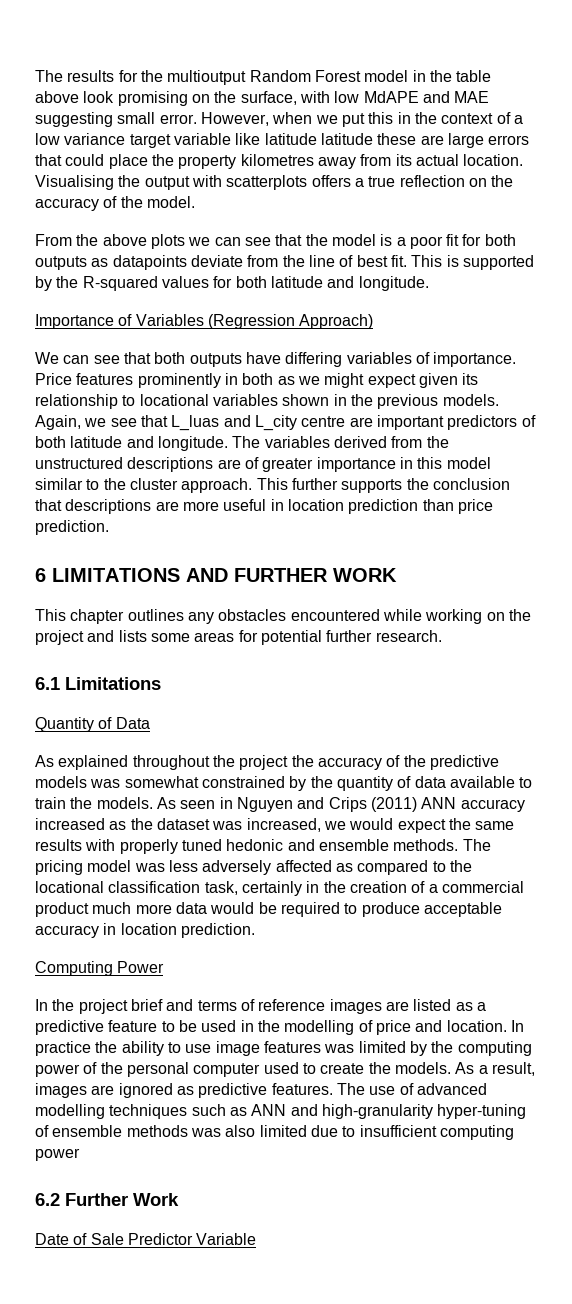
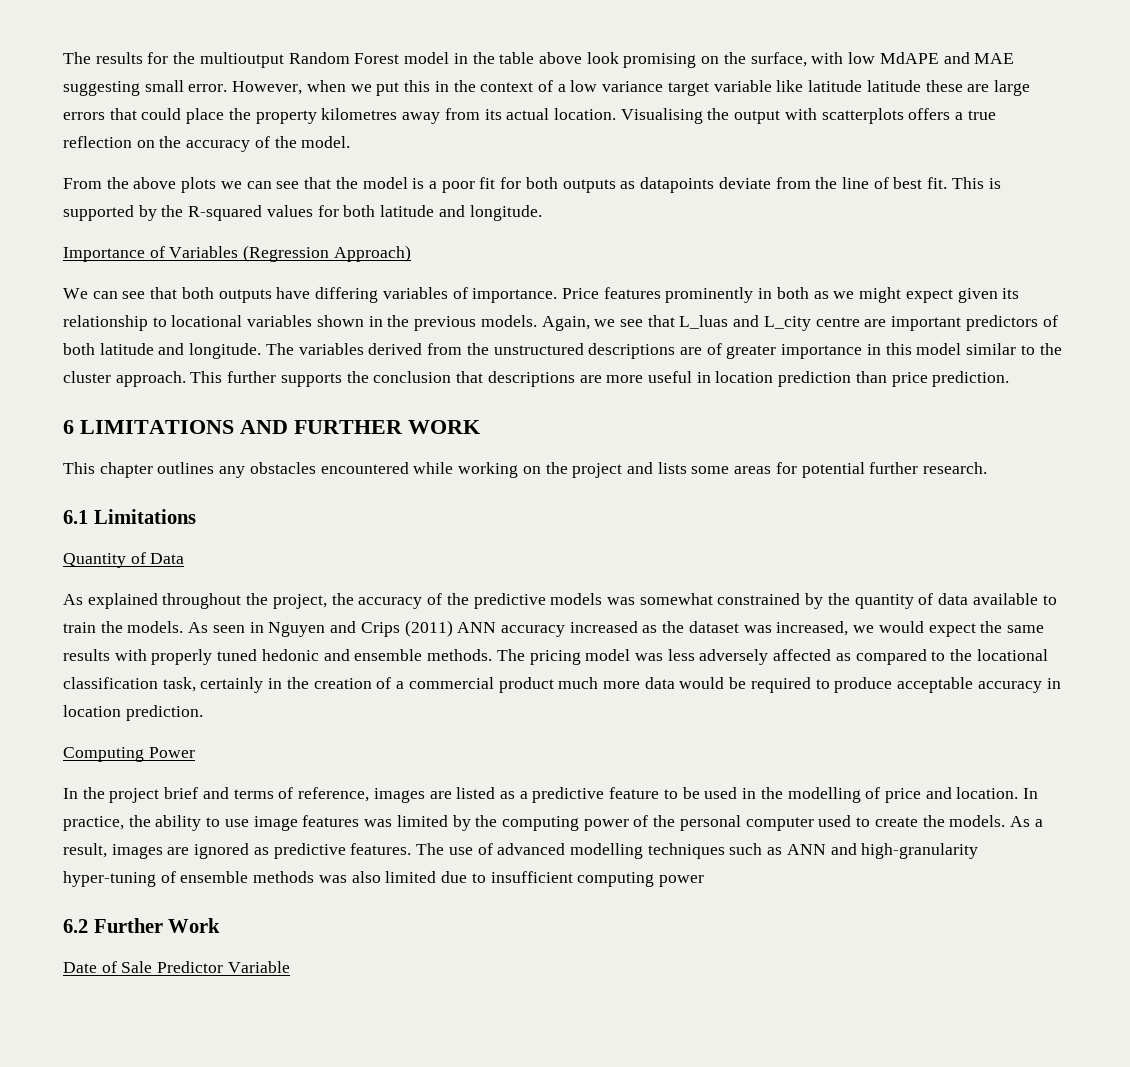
- As explained throughout the project the accuracy of the predictive models was somewhat constrained by the quantity of data available to train the models.
+ As explained throughout the project, the accuracy of the predictive models was somewhat constrained by the quantity of data available to train the models.
- In the project brief and terms of reference images are listed as a predictive feature to be used in the modelling of price and location.
+ In the project brief and terms of reference, images are listed as a predictive feature to be used in the modelling of price and location.
- In practice the ability to use image features was limited by the computing power of the personal computer used to create the models.
+ In practice, the ability to use image features was limited by the computing power of the personal computer used to create the models.

